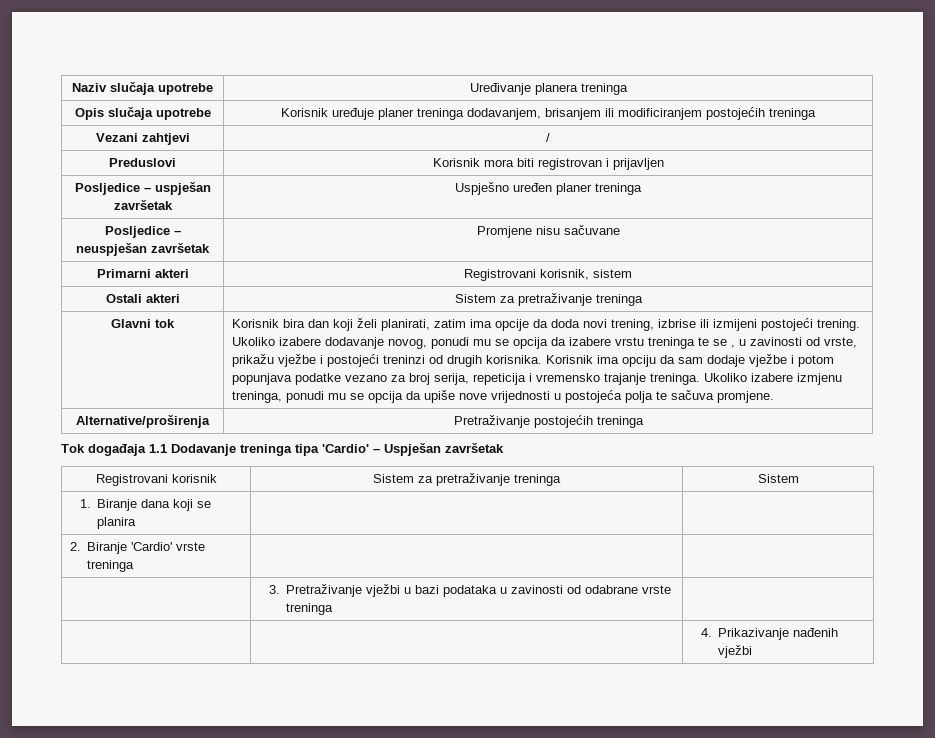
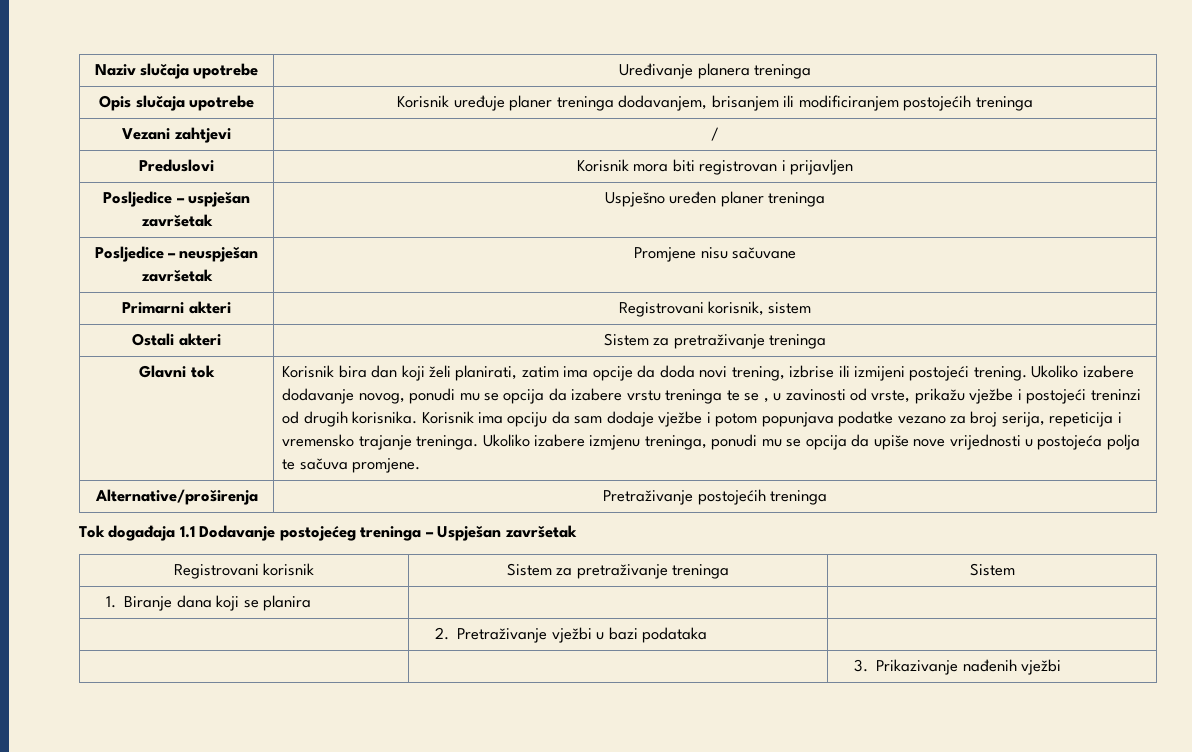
- Tok događaja 1.1 Dodavanje treninga tipa 'Cardio' – Uspješan završetak
+ Tok događaja 1.1 Dodavanje postojećeg treninga – Uspješan završetak
- 2. Biranje 'Cardio' vrste treninga | |
- | 3. Pretraživanje vježbi u bazi podataka u zavinosti od odabrane vrste treninga |
- | | 4. Prikazivanje nađenih vježbi
+ | 2. Pretraživanje vježbi u bazi podataka |
+ | | 3. Prikazivanje nađenih vježbi

